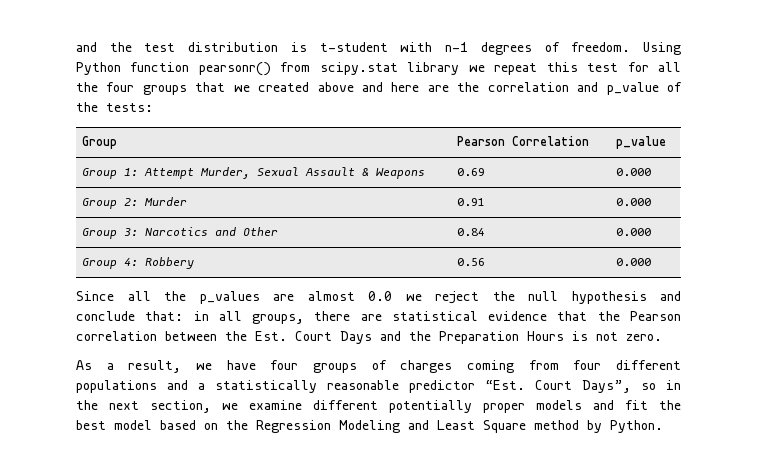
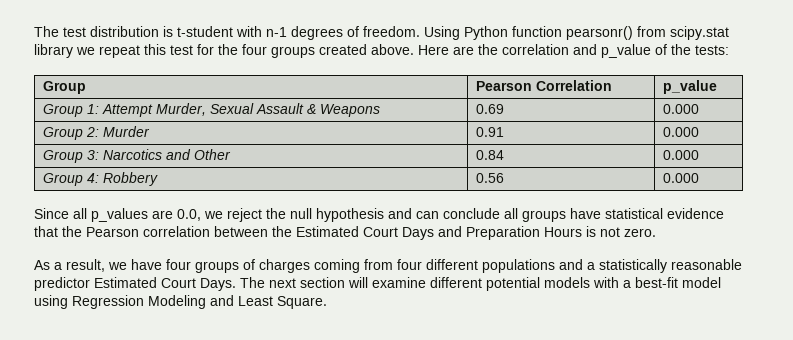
- and the test distribution is t-student with n-1 degrees of freedom.
+ The test distribution is t-student with n-1 degrees of freedom.
- Using Python function pearsonr() from scipy.stat library we repeat this test for all the four groups that we created above and here are the correlation and p_value of the tests:
+ Using Python function pearsonr() from scipy.stat library we repeat this test for the four groups created above. Here are the correlation and p_value of the tests:
- Since all the p_values are almost 0.0 we reject the null hypothesis and conclude that: in all groups, there are statistical evidence that the Pearson correlation between the Est. Court Days and the Preparation Hours is not zero.
+ Since all p_values are 0.0, we reject the null hypothesis and can conclude all groups have statistical evidence that the Pearson correlation between the Estimated Court Days and Preparation Hours is not zero.
- As a result, we have four groups of charges coming from four different populations and a statistically reasonable predictor “Est. Court Days”, so in the next section, we examine different potentially proper models and fit the best model based on the Regression Modeling and Least Square method by Python.
+ As a result, we have four groups of charges coming from four different populations and a statistically reasonable predictor Estimated Court Days. The next section will examine different potential models with a best-fit model using Regression Modeling and Least Square.

